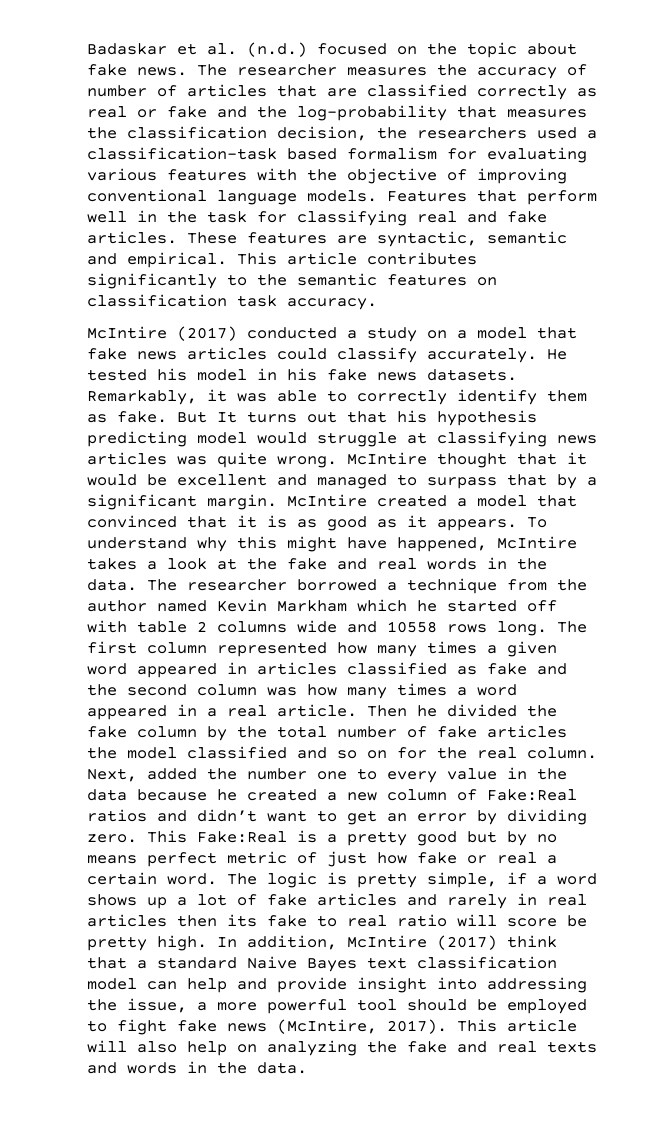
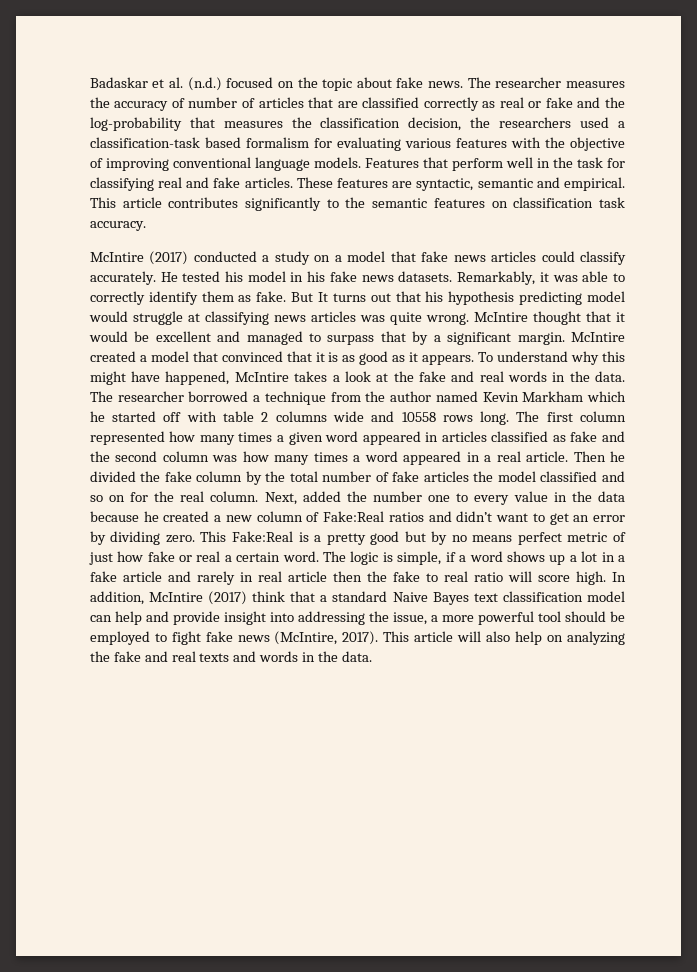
- The logic is pretty simple, if a word shows up a lot of fake articles and rarely in real articles then its fake to real ratio will score be pretty high.
+ The logic is simple, if a word shows up a lot in a fake article and rarely in real article then the fake to real ratio will score high.

